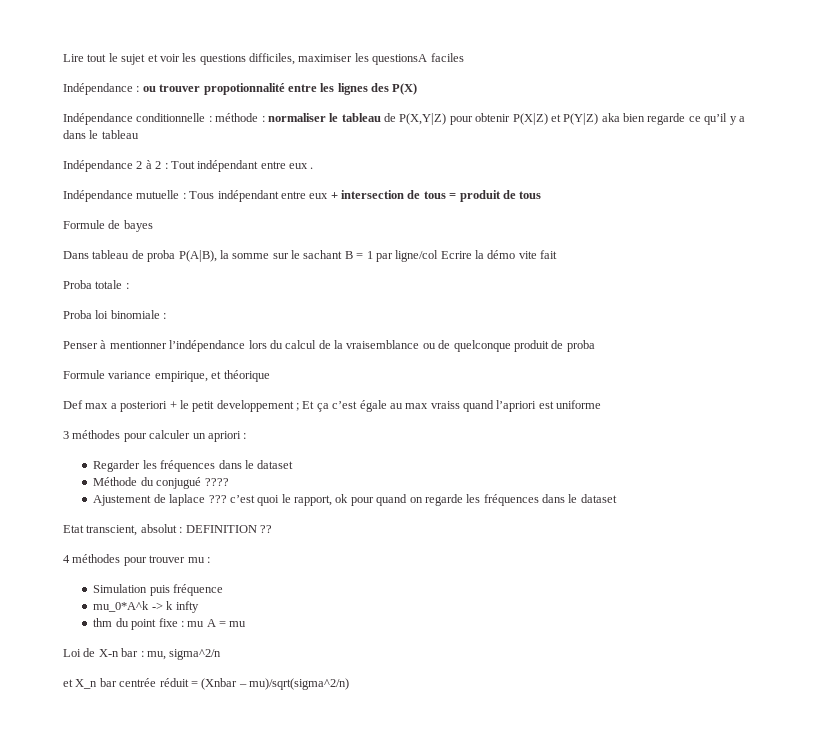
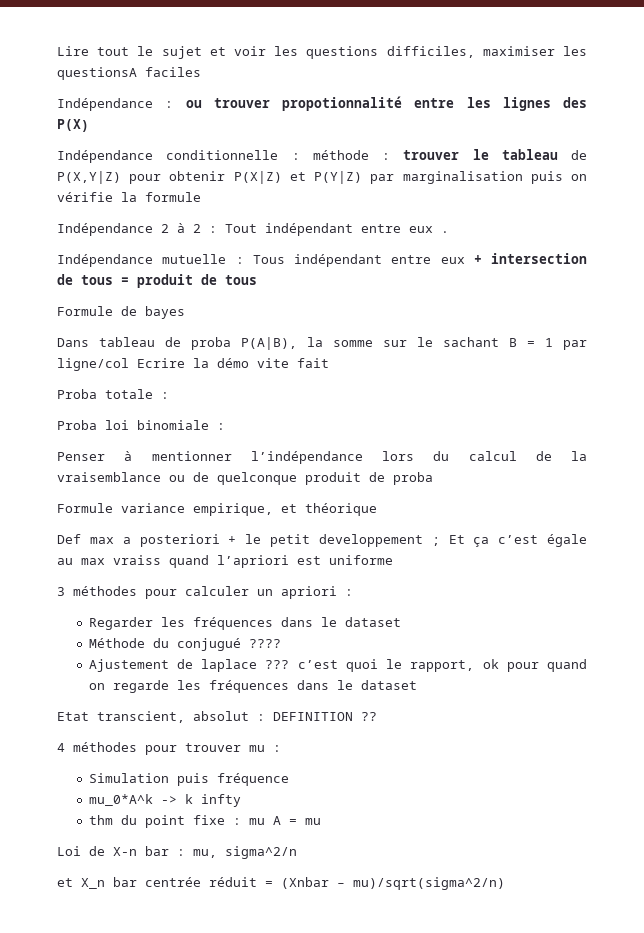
- Indépendance conditionnelle : méthode : normaliser le tableau de P(X,Y|Z) pour obtenir P(X|Z) et P(Y|Z) aka bien regarde ce qu’il y a dans le tableau
+ Indépendance conditionnelle : méthode : trouver le tableau de P(X,Y|Z) pour obtenir P(X|Z) et P(Y|Z) par marginalisation puis on vérifie la formule

